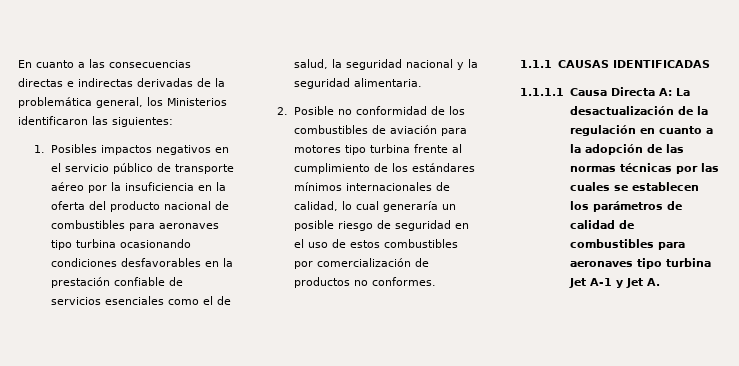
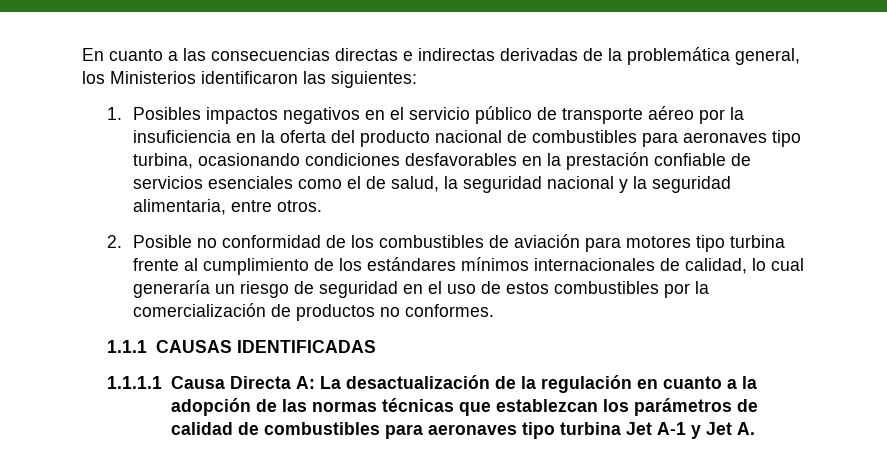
- 1. Posibles impactos negativos en el servicio público de transporte aéreo por la insuficiencia en la oferta del producto nacional de combustibles para aeronaves tipo turbina ocasionando condiciones desfavorables en la prestación confiable de servicios esenciales como el de salud, la seguridad nacional y la seguridad alimentaria.
+ 1. Posibles impactos negativos en el servicio público de transporte aéreo por la insuficiencia en la oferta del producto nacional de combustibles para aeronaves tipo turbina, ocasionando condiciones desfavorables en la prestación confiable de servicios esenciales como el de salud, la seguridad nacional y la seguridad alimentaria, entre otros.
- 2. Posible no conformidad de los combustibles de aviación para motores tipo turbina frente al cumplimiento de los estándares mínimos internacionales de calidad, lo cual generaría un posible riesgo de seguridad en el uso de estos combustibles por comercialización de productos no conformes.
+ 2. Posible no conformidad de los combustibles de aviación para motores tipo turbina frente al cumplimiento de los estándares mínimos internacionales de calidad, lo cual generaría un riesgo de seguridad en el uso de estos combustibles por la comercialización de productos no conformes.
- 1.1.1.1 Causa Directa A: La desactualización de la regulación en cuanto a la adopción de las normas técnicas por las cuales se establecen los parámetros de calidad de combustibles para aeronaves tipo turbina Jet A-1 y Jet A.
+ 1.1.1.1 Causa Directa A: La desactualización de la regulación en cuanto a la adopción de las normas técnicas que establezcan los parámetros de calidad de combustibles para aeronaves tipo turbina Jet A-1 y Jet A.

